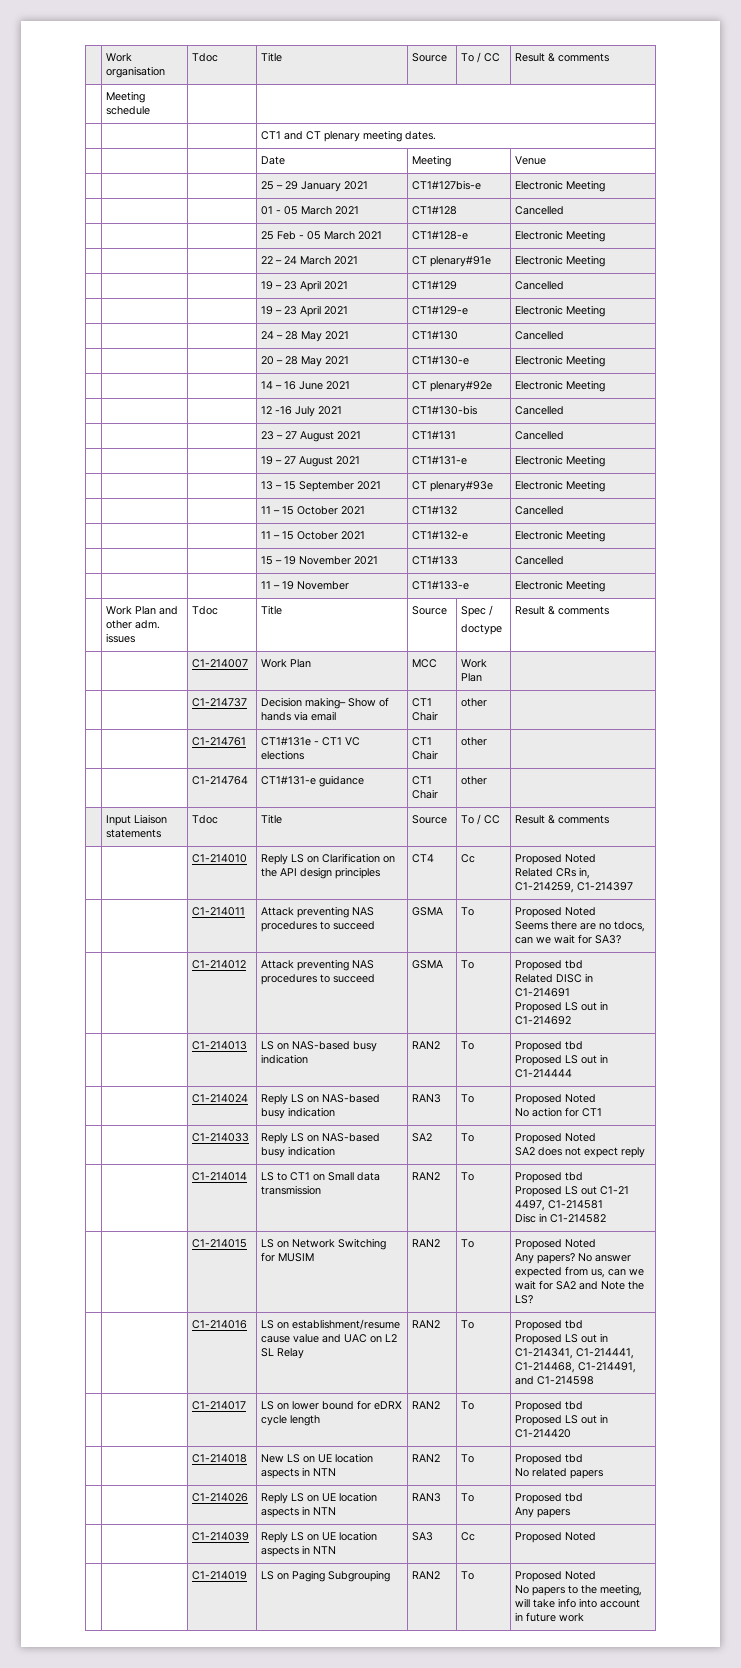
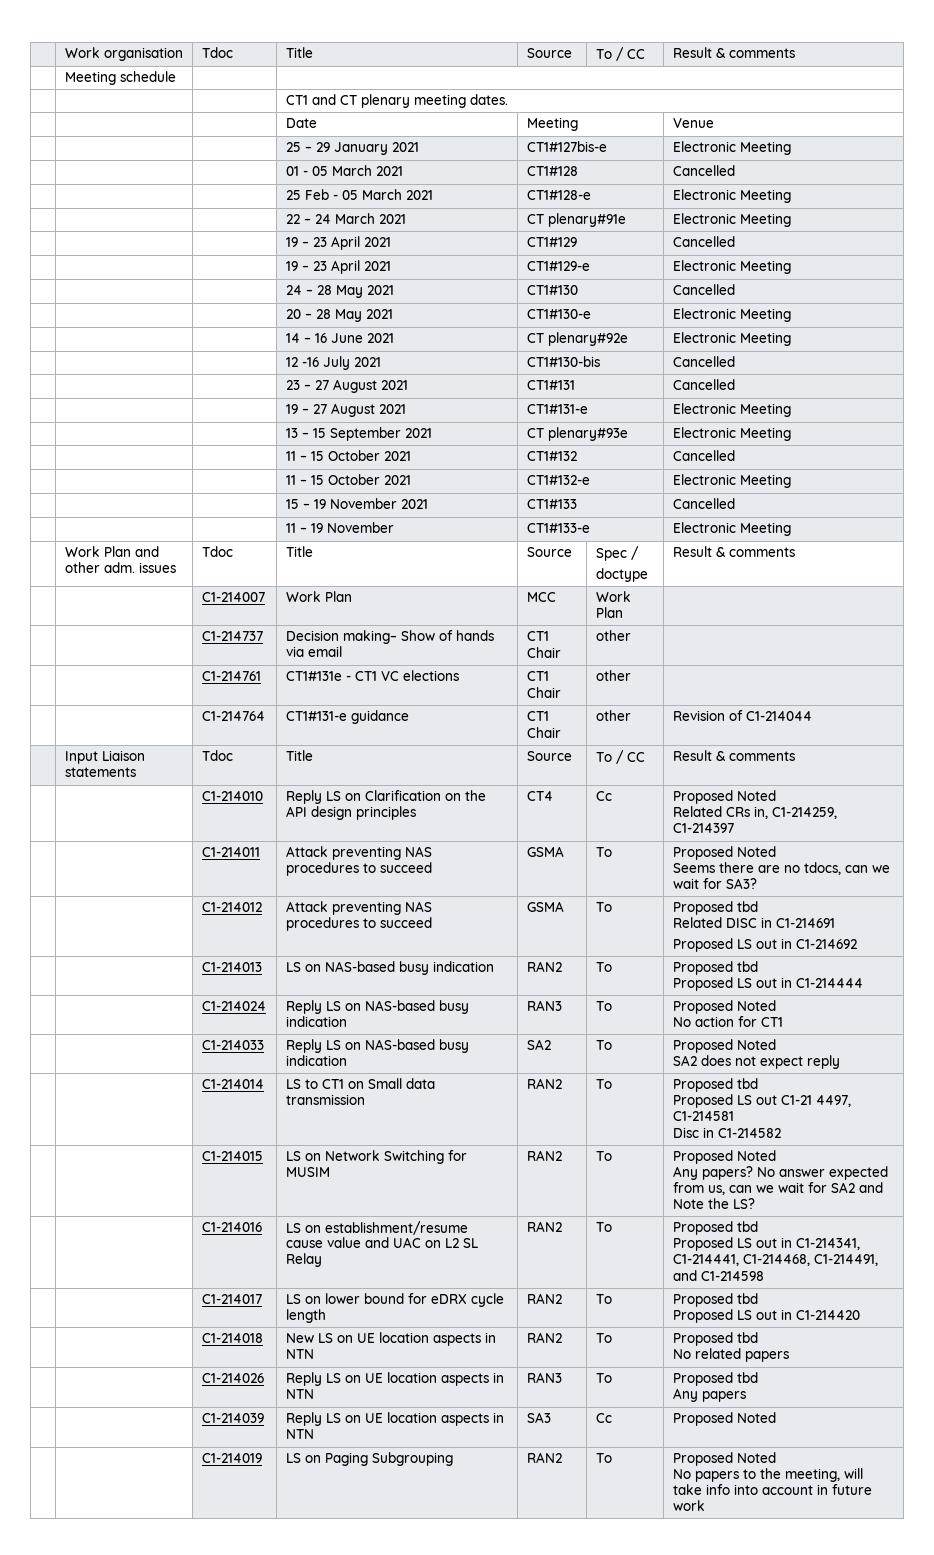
- | | C1-214764 | CT1#131-e guidance | CT1 Chair | other |
+ | | C1-214764 | CT1#131-e guidance | CT1 Chair | other | Revision of C1-214044

